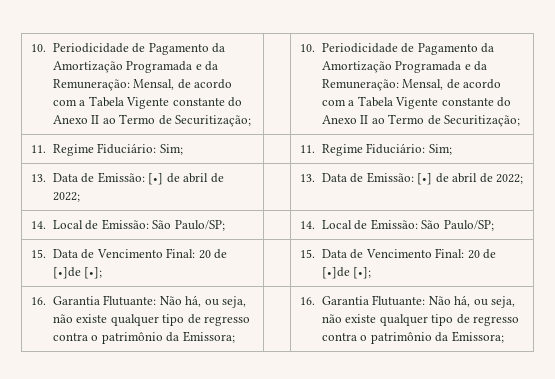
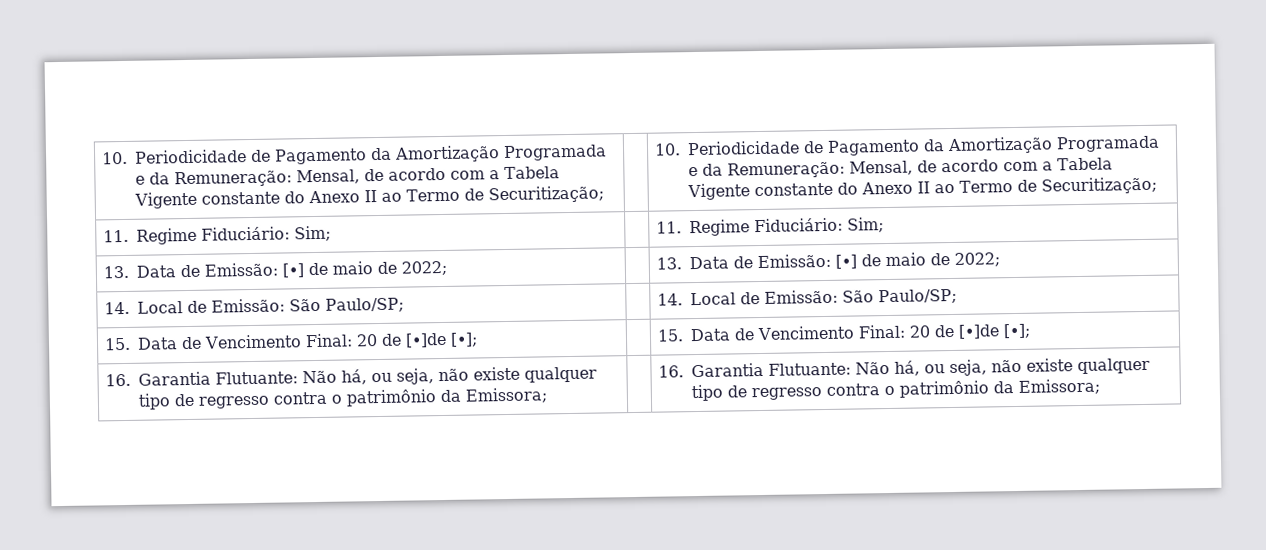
- 13. Data de Emissão: [•] de abril de 2022; | | 13. Data de Emissão: [•] de abril de 2022;
+ 13. Data de Emissão: [•] de maio de 2022; | | 13. Data de Emissão: [•] de maio de 2022;

